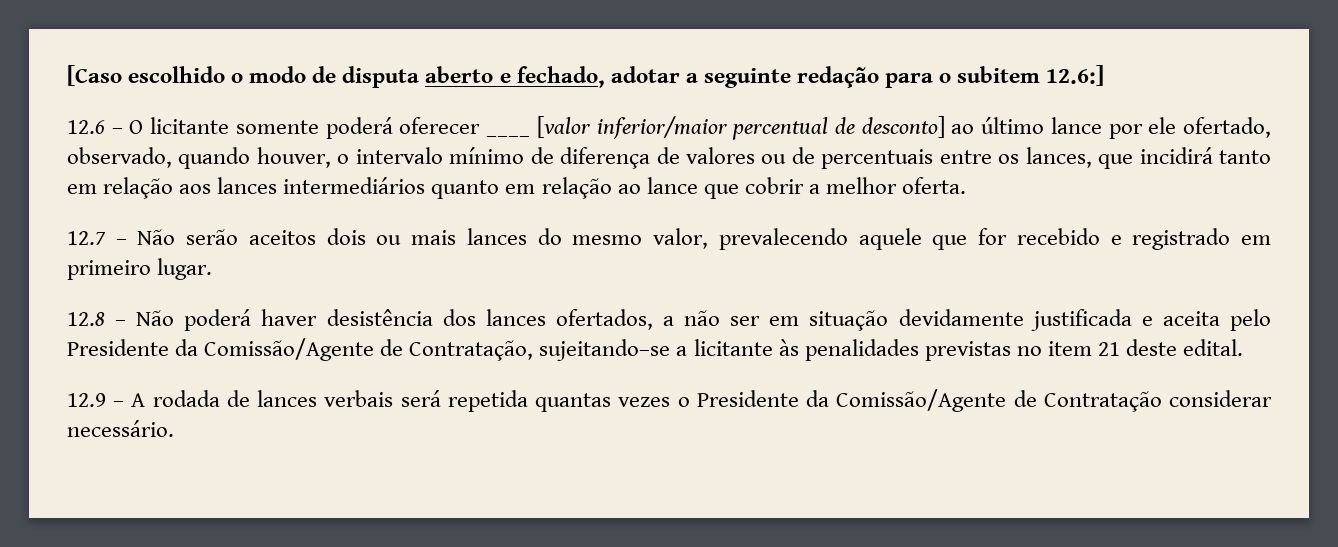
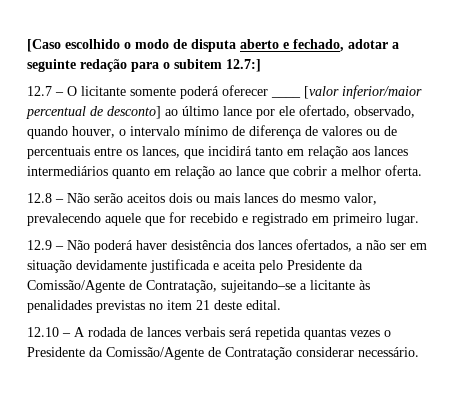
- [Caso escolhido o modo de disputa aberto e fechado, adotar a seguinte redação para o subitem 12.6:]
- 12.6 – O licitante somente poderá oferecer ____ [valor inferior/maior percentual de desconto] ao último lance por ele ofertado, observado, quando houver, o intervalo mínimo de diferença de valores ou de percentuais entre os lances, que incidirá tanto em relação aos lances intermediários quanto em relação ao lance que cobrir a melhor oferta.
+ [Caso escolhido o modo de disputa aberto e fechado, adotar a seguinte redação para o subitem 12.7:]
+ 12.7 – O licitante somente poderá oferecer ____ [valor inferior/maior percentual de desconto] ao último lance por ele ofertado, observado, quando houver, o intervalo mínimo de diferença de valores ou de percentuais entre os lances, que incidirá tanto em relação aos lances intermediários quanto em relação ao lance que cobrir a melhor oferta.
- 12.7 – Não serão aceitos dois ou mais lances do mesmo valor, prevalecendo aquele que for recebido e registrado em primeiro lugar.
+ 12.8 – Não serão aceitos dois ou mais lances do mesmo valor, prevalecendo aquele que for recebido e registrado em primeiro lugar.
- 12.8 – Não poderá haver desistência dos lances ofertados, a não ser em situação devidamente justificada e aceita pelo Presidente da Comissão/Agente de Contratação, sujeitando–se a licitante às penalidades previstas no item 21 deste edital.
+ 12.9 – Não poderá haver desistência dos lances ofertados, a não ser em situação devidamente justificada e aceita pelo Presidente da Comissão/Agente de Contratação, sujeitando–se a licitante às penalidades previstas no item 21 deste edital.
- 12.9 – A rodada de lances verbais será repetida quantas vezes o Presidente da Comissão/Agente de Contratação considerar necessário.
+ 12.10 – A rodada de lances verbais será repetida quantas vezes o Presidente da Comissão/Agente de Contratação considerar necessário.

